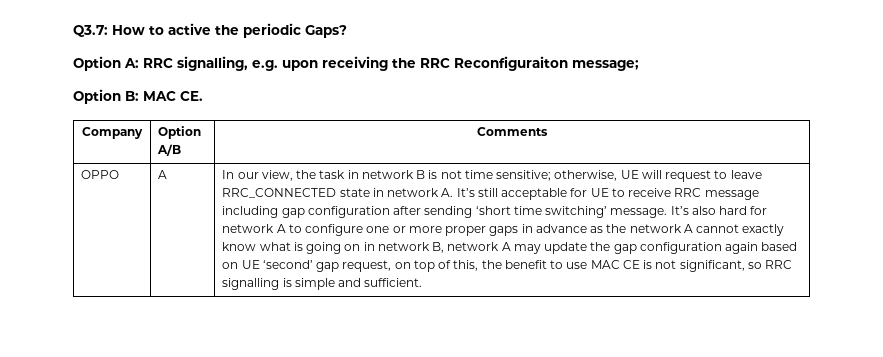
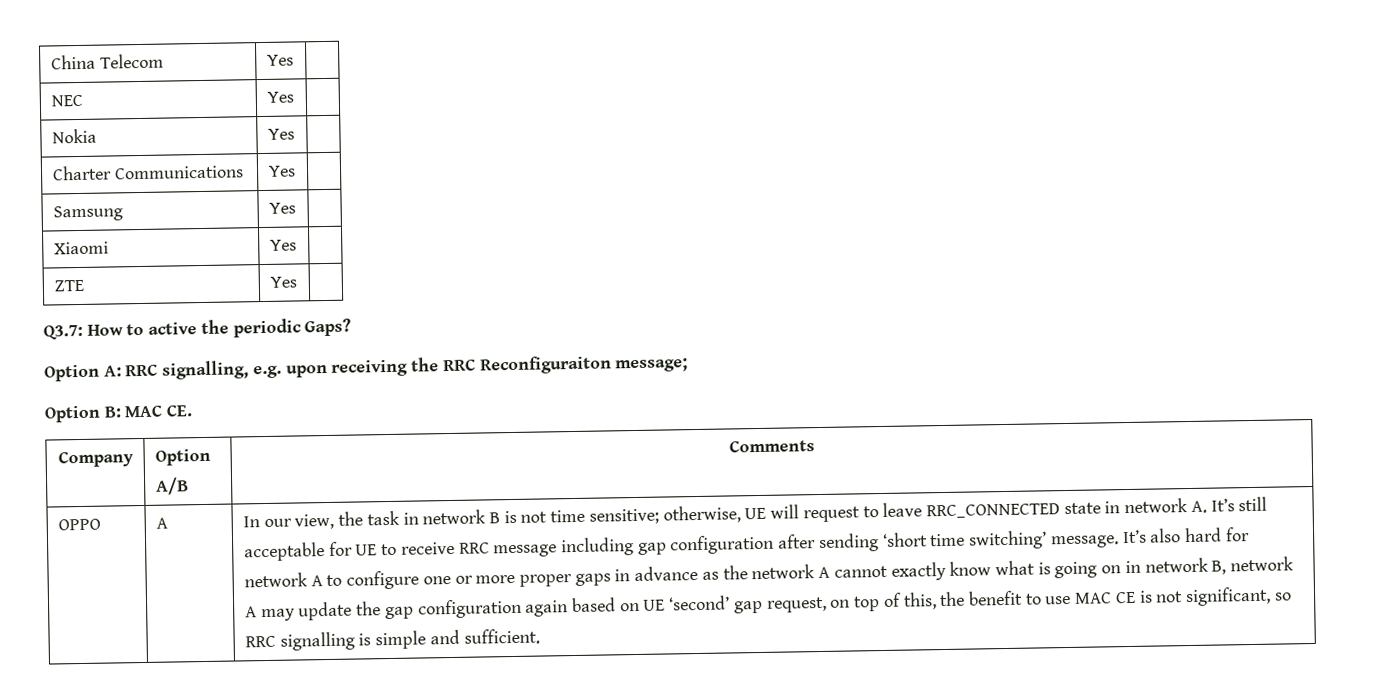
+ China Telecom | Yes |
+ NEC | Yes |
+ Nokia | Yes |
+ Charter Communications | Yes |
+ Samsung | Yes |
+ Xiaomi | Yes |
+ ZTE | Yes |

